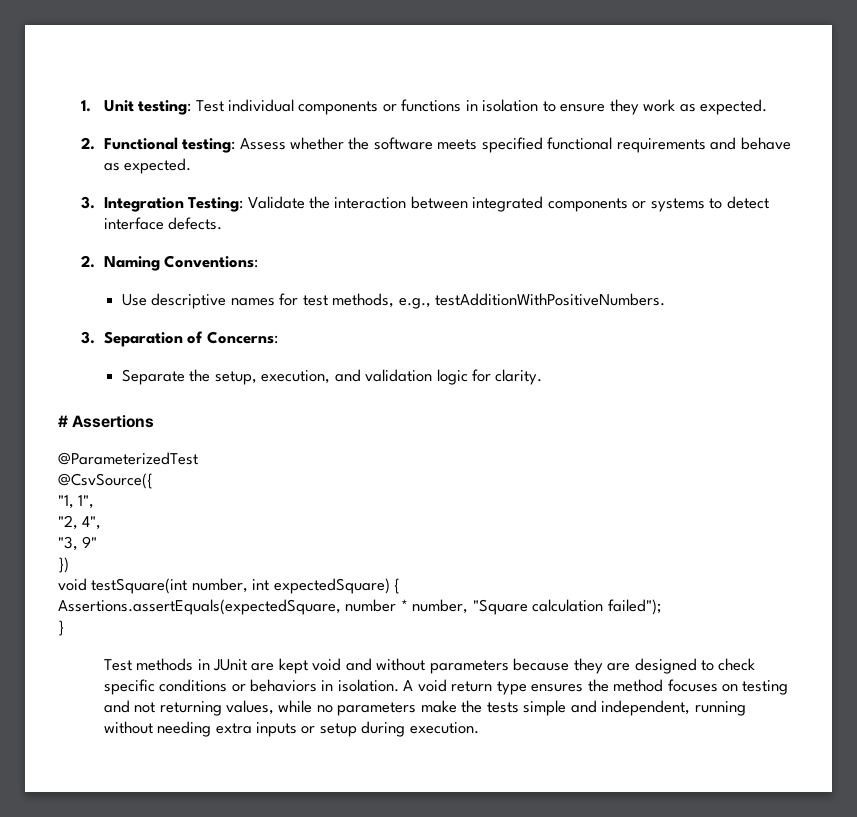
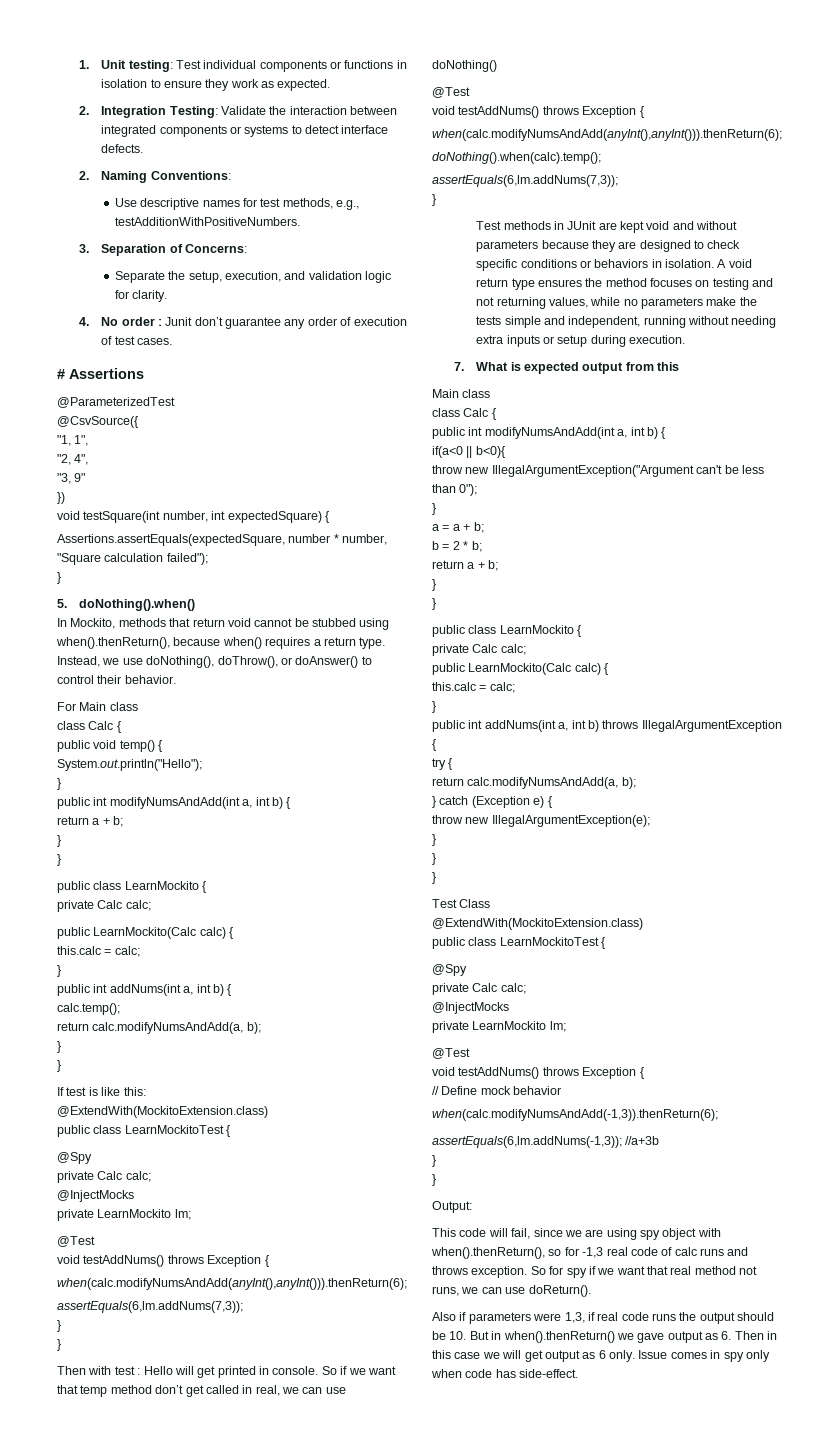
- 2. Functional testing: Assess whether the software meets specified functional requirements and behave as expected.
- 3. Integration Testing: Validate the interaction between integrated components or systems to detect interface defects.
+ 2. Integration Testing: Validate the interaction between integrated components or systems to detect interface defects.
+ 4. No order : Junit don’t guarantee any order of execution of test cases.
+ 5. doNothing().when()
+ In Mockito, methods that return void cannot be stubbed using when().thenReturn(), because when() requires a return type. Instead, we use doNothing(), doThrow(), or doAnswer() to control their behavior.
+ For Main class
+ class Calc {
+ public void temp() {
+ System.out.println("Hello");
+ }
+ public int modifyNumsAndAdd(int a, int b) {
+ return a + b;
+ }
+ }
+ public class LearnMockito {
+ private Calc calc;
+ public LearnMockito(Calc calc) {
+ this.calc = calc;
+ }
+ public int addNums(int a, int b) {
+ calc.temp();
+ return calc.modifyNumsAndAdd(a, b);
+ }
+ }
+ If test is like this:
+ @ExtendWith(MockitoExtension.class)
+ public class LearnMockitoTest {
+ @Spy
+ private Calc calc;
+ @InjectMocks
+ private LearnMockito lm;
+ @Test
+ void testAddNums() throws Exception {
+ when(calc.modifyNumsAndAdd(anyInt(),anyInt())).thenReturn(6);
+ assertEquals(6,lm.addNums(7,3));
+ }
+ }
+ Then with test : Hello will get printed in console. So if we want that temp method don’t get called in real, we can use doNothing()
+ @Test
+ void testAddNums() throws Exception {
+ when(calc.modifyNumsAndAdd(anyInt(),anyInt())).thenReturn(6);
+ doNothing().when(calc).temp();
+ assertEquals(6,lm.addNums(7,3));
+ }
+ 7. What is expected output from this
+ Main class
+ class Calc {
+ public int modifyNumsAndAdd(int a, int b) {
+ if(a<0 || b<0){
+ throw new IllegalArgumentException("Argument can't be less than 0");
+ }
+ a = a + b;
+ b = 2 * b;
+ return a + b;
+ }
+ }
+ public class LearnMockito {
+ private Calc calc;
+ public LearnMockito(Calc calc) {
+ this.calc = calc;
+ }
+ public int addNums(int a, int b) throws IllegalArgumentException {
+ try {
+ return calc.modifyNumsAndAdd(a, b);
+ } catch (Exception e) {
+ throw new IllegalArgumentException(e);
+ }
+ }
+ }
+ Test Class
+ @ExtendWith(MockitoExtension.class)
+ public class LearnMockitoTest {
+ @Spy
+ private Calc calc;
+ @InjectMocks
+ private LearnMockito lm;
+ @Test
+ void testAddNums() throws Exception {
+ // Define mock behavior
+ when(calc.modifyNumsAndAdd(-1,3)).thenReturn(6);
+ assertEquals(6,lm.addNums(-1,3)); //a+3b
+ }
+ }
+ Output:
+ This code will fail, since we are using spy object with when().thenReturn(), so for -1,3 real code of calc runs and throws exception. So for spy if we want that real method not runs, we can use doReturn().
+ Also if parameters were 1,3, if real code runs the output should be 10. But in when().thenReturn() we gave output as 6. Then in this case we will get output as 6 only. Issue comes in spy only when code has side-effect.

